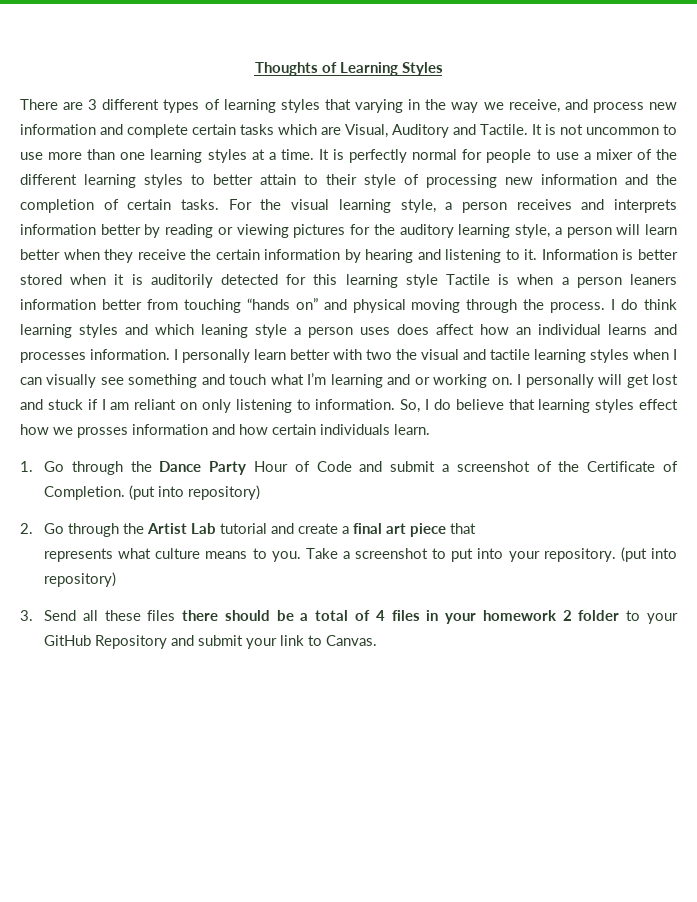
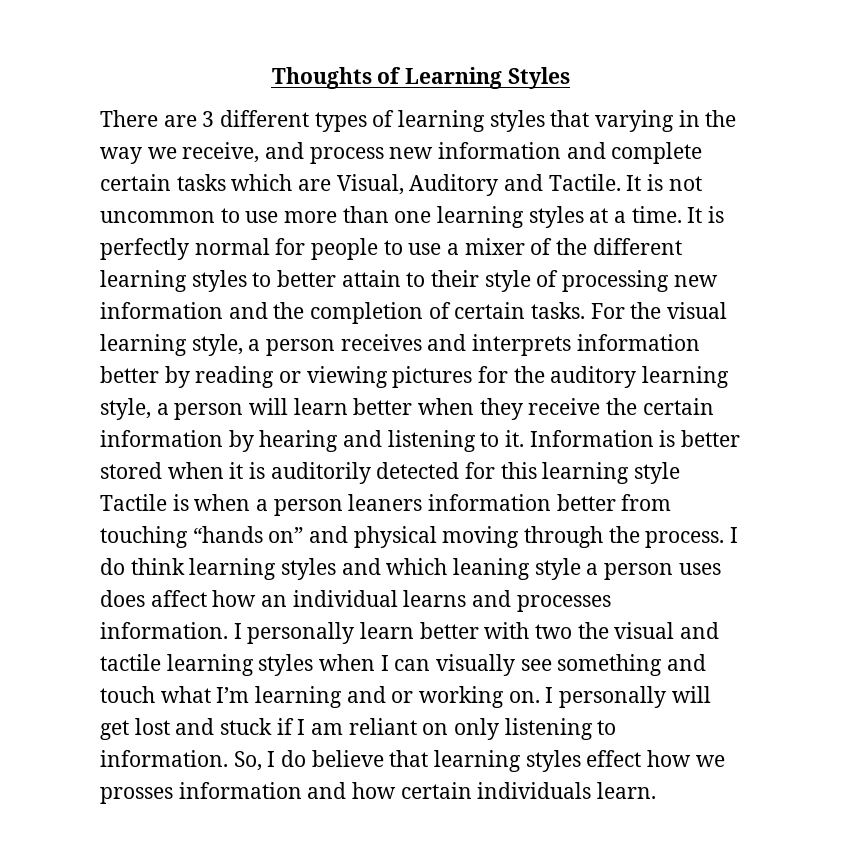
- 1. Go through the Dance Party Hour of Code and submit a screenshot of the Certificate of Completion. (put into repository)
- 2. Go through the Artist Lab tutorial and create a final art piece that
- represents what culture means to you. Take a screenshot to put into your repository. (put into repository)
- 3. Send all these files there should be a total of 4 files in your homework 2 folder to your GitHub Repository and submit your link to Canvas.

